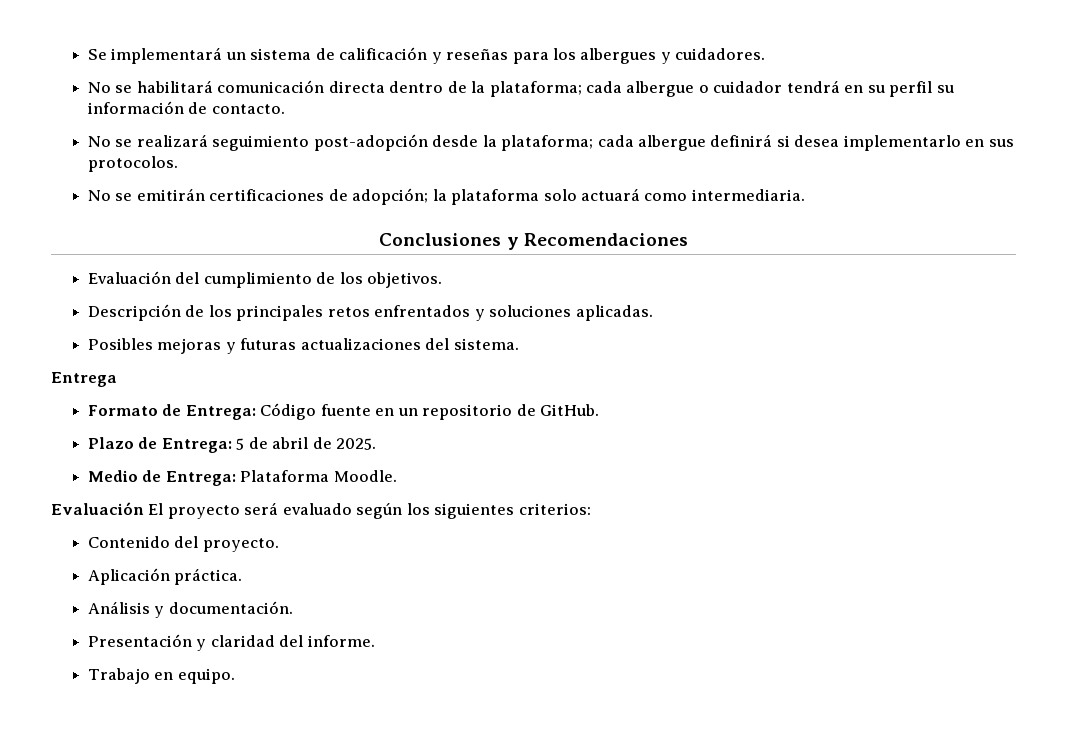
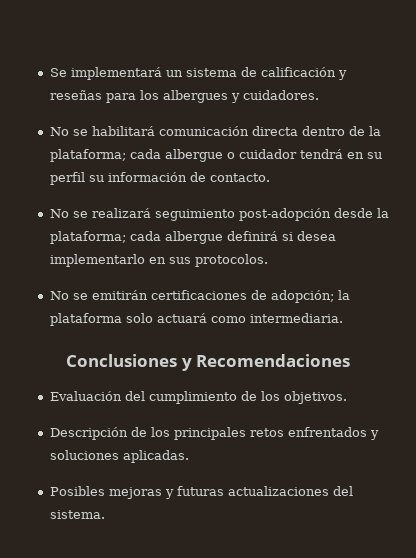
- Entrega
- Formato de Entrega: Código fuente en un repositorio de GitHub.
- Plazo de Entrega: 5 de abril de 2025.
- Medio de Entrega: Plataforma Moodle.
- Evaluación El proyecto será evaluado según los siguientes criterios:
- Contenido del proyecto.
- Aplicación práctica.
- Análisis y documentación.
- Presentación y claridad del informe.
- Trabajo en equipo.

